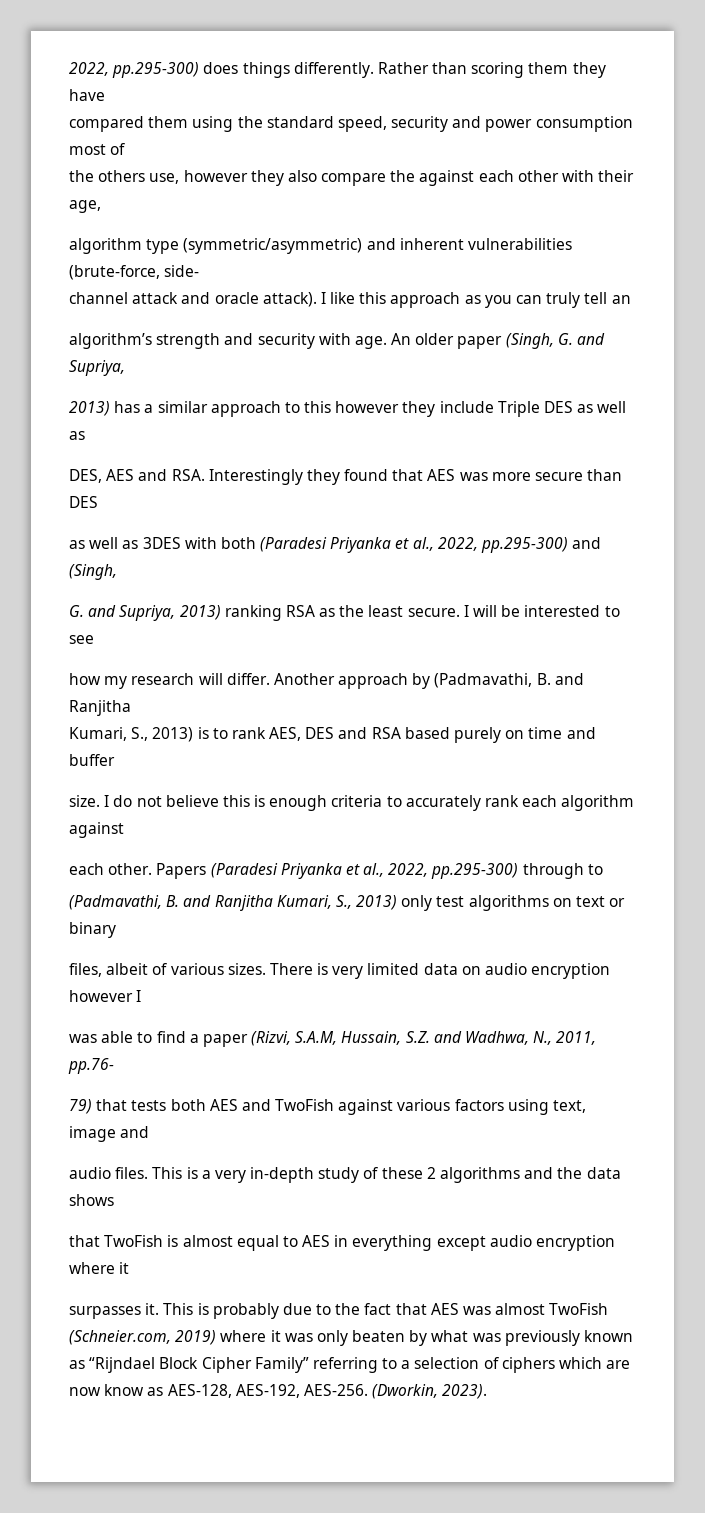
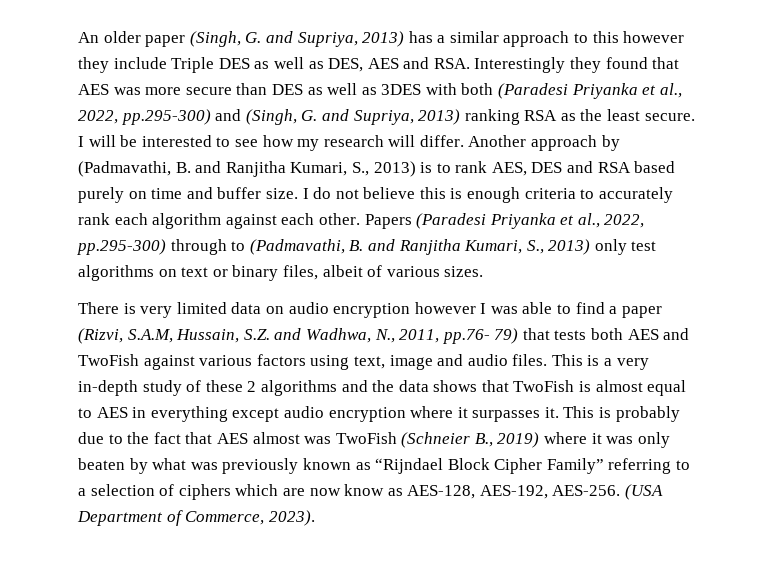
- 2022, pp.295-300) does things differently. Rather than scoring them they have
- compared them using the standard speed, security and power consumption most of
- the others use, however they also compare the against each other with their age,
- algorithm type (symmetric/asymmetric) and inherent vulnerabilities (brute-force, side-
- channel attack and oracle attack). I like this approach as you can truly tell an
- algorithm’s strength and security with age. An older paper (Singh, G. and Supriya,
- 2013) has a similar approach to this however they include Triple DES as well as
- DES, AES and RSA. Interestingly they found that AES was more secure than DES
- as well as 3DES with both (Paradesi Priyanka et al., 2022, pp.295-300) and (Singh,
- G. and Supriya, 2013) ranking RSA as the least secure.
+ An older paper (Singh, G. and Supriya, 2013) has a similar approach to this however they include Triple DES as well as DES, AES and RSA. Interestingly they found that AES was more secure than DES as well as 3DES with both (Paradesi Priyanka et al., 2022, pp.295-300) and (Singh, G. and Supriya, 2013) ranking RSA as the least secure.
- I will be interested to see
- how my research will differ.
+ I will be interested to see how my research will differ.
- Another approach by (Padmavathi, B. and Ranjitha
- Kumari, S., 2013) is to rank AES, DES and RSA based purely on time and buffer
- size.
+ Another approach by (Padmavathi, B. and Ranjitha Kumari, S., 2013) is to rank AES, DES and RSA based purely on time and buffer size.
- I do not believe this is enough criteria to accurately rank each algorithm against
- each other.
+ I do not believe this is enough criteria to accurately rank each algorithm against each other.
- Papers (Paradesi Priyanka et al., 2022, pp.295-300) through to
- (Padmavathi, B. and Ranjitha Kumari, S., 2013) only test algorithms on text or binary
- files, albeit of various sizes. There is very limited data on audio encryption however I
- was able to find a paper (Rizvi, S.A.M, Hussain, S.Z. and Wadhwa, N., 2011, pp.76-
- 79) that tests both AES and TwoFish against various factors using text, image and
- audio files.
+ Papers (Paradesi Priyanka et al., 2022, pp.295-300) through to (Padmavathi, B. and Ranjitha Kumari, S., 2013) only test algorithms on text or binary files, albeit of various sizes.
+ There is very limited data on audio encryption however I was able to find a paper (Rizvi, S.A.M, Hussain, S.Z. and Wadhwa, N., 2011, pp.76- 79) that tests both AES and TwoFish against various factors using text, image and audio files.
- This is a very in-depth study of these 2 algorithms and the data shows
- that TwoFish is almost equal to AES in everything except audio encryption where it
- surpasses it.
+ This is a very in-depth study of these 2 algorithms and the data shows that TwoFish is almost equal to AES in everything except audio encryption where it surpasses it.
- This is probably due to the fact that AES was almost TwoFish (Schneier.com, 2019) where it was only beaten by what was previously known as “Rijndael Block Cipher Family” referring to a selection of ciphers which are now know as AES-128, AES-192, AES-256.
+ This is probably due to the fact that AES almost was TwoFish (Schneier B., 2019) where it was only beaten by what was previously known as “Rijndael Block Cipher Family” referring to a selection of ciphers which are now know as AES-128, AES-192, AES-256.
- (Dworkin, 2023).
+ (USA Department of Commerce, 2023).

